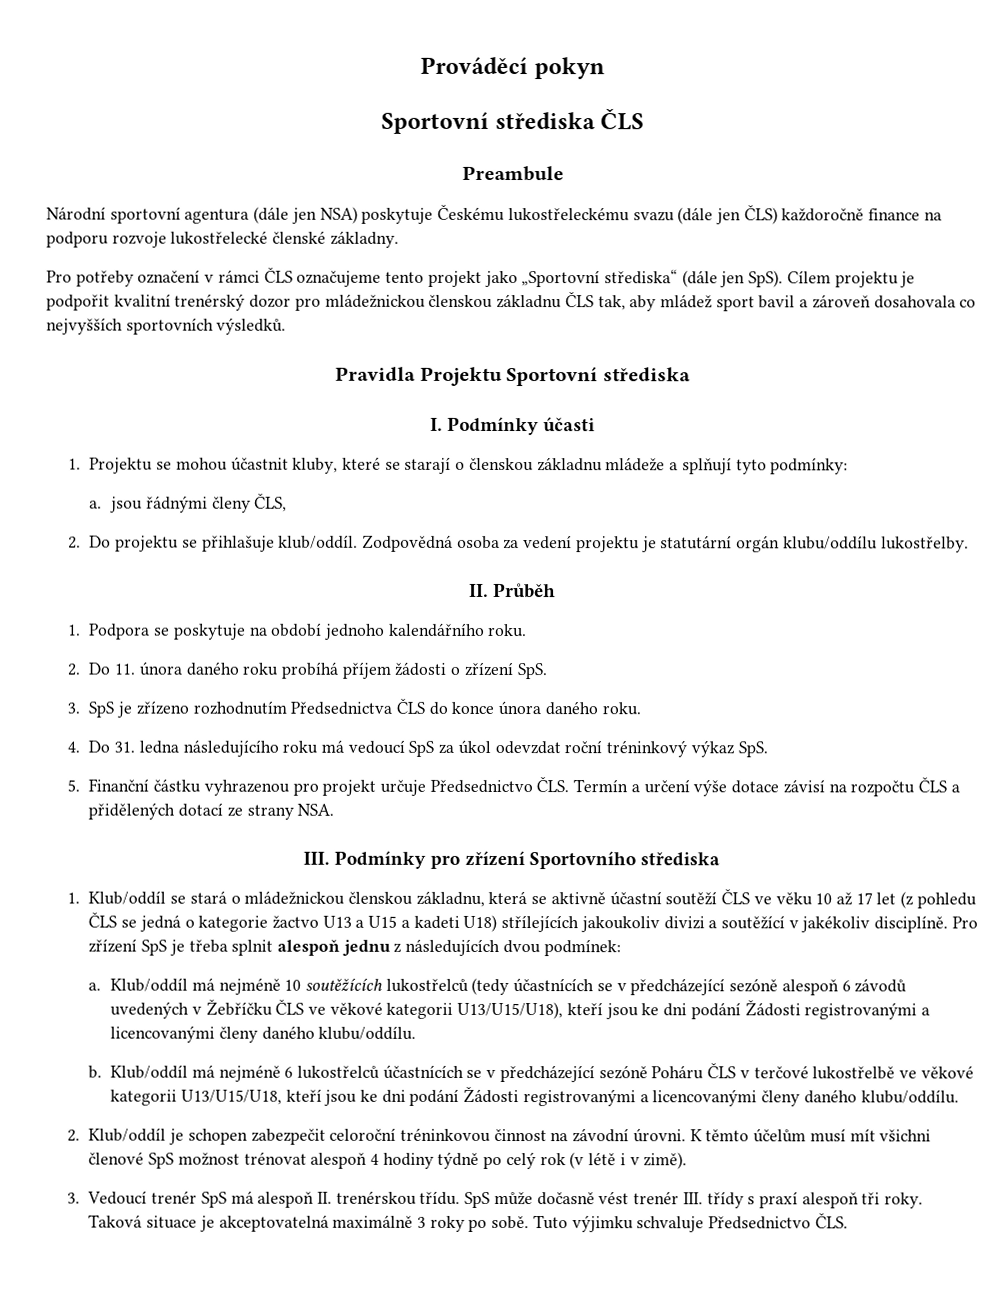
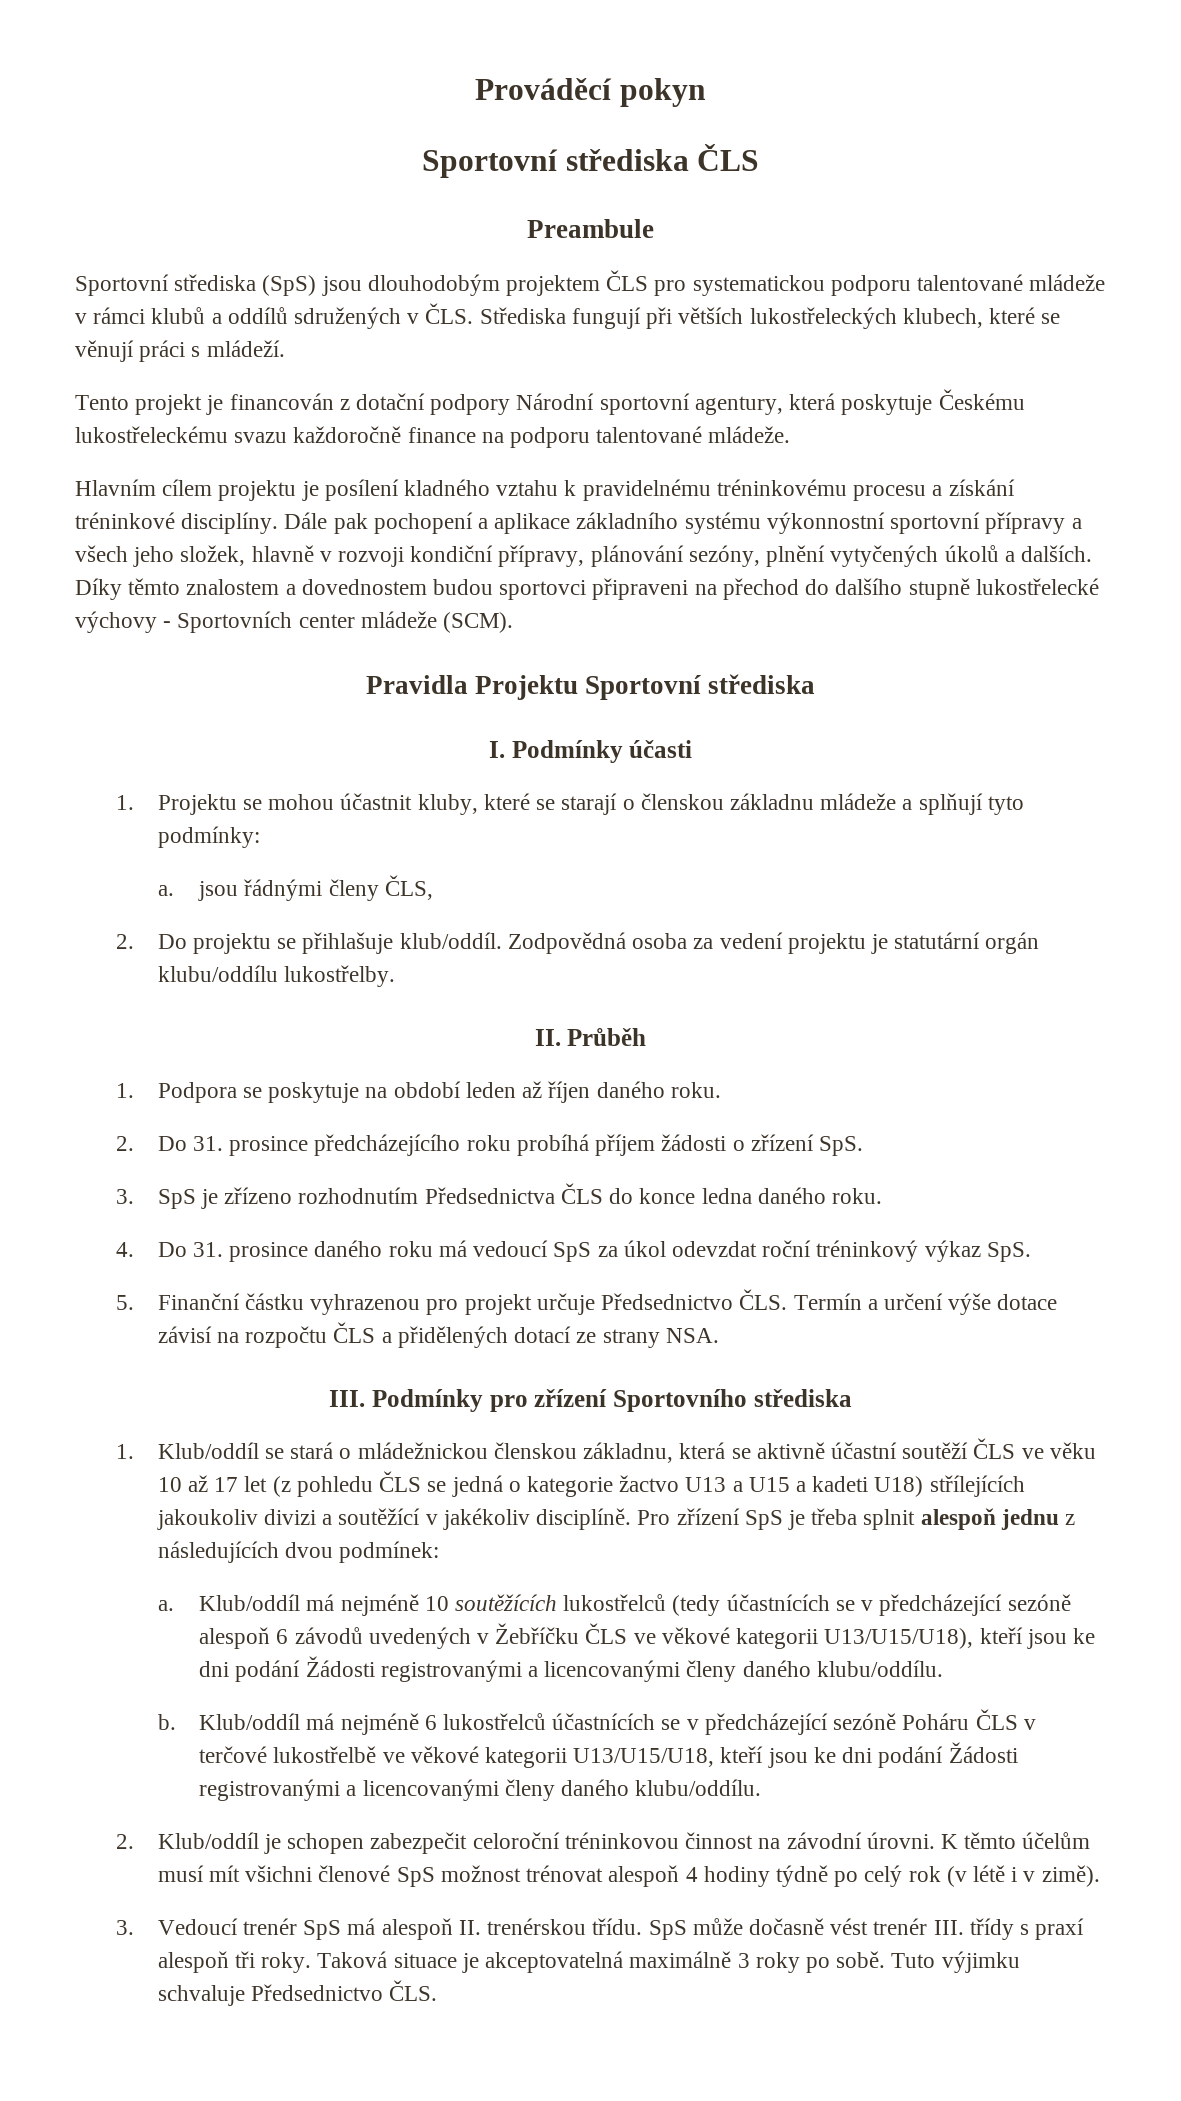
- Národní sportovní agentura (dále jen NSA) poskytuje Českému lukostřeleckému svazu (dále jen ČLS) každoročně finance na podporu rozvoje lukostřelecké členské základny.
- Pro potřeby označení v rámci ČLS označujeme tento projekt jako „Sportovní střediska“ (dále jen SpS). Cílem projektu je podpořit kvalitní trenérský dozor pro mládežnickou členskou základnu ČLS tak, aby mládež sport bavil a zároveň dosahovala co nejvyšších sportovních výsledků.
+ Sportovní střediska (SpS) jsou dlouhodobým projektem ČLS pro systematickou podporu talentované mládeže v rámci klubů a oddílů sdružených v ČLS. Střediska fungují při větších lukostřeleckých klubech, které se věnují práci s mládeží.
+ Tento projekt je financován z dotační podpory Národní sportovní agentury, která poskytuje Českému lukostřeleckému svazu každoročně finance na podporu talentované mládeže.
+ Hlavním cílem projektu je posílení kladného vztahu k pravidelnému tréninkovému procesu a získání tréninkové disciplíny. Dále pak pochopení a aplikace základního systému výkonnostní sportovní přípravy a všech jeho složek, hlavně v rozvoji kondiční přípravy, plánování sezóny, plnění vytyčených úkolů a dalších. Díky těmto znalostem a dovednostem budou sportovci připraveni na přechod do dalšího stupně lukostřelecké výchovy - Sportovních center mládeže (SCM).
- 1. Podpora se poskytuje na období jednoho kalendářního roku.
+ 1. Podpora se poskytuje na období leden až říjen daného roku.
- 2. Do 11. února daného roku probíhá příjem žádosti o zřízení SpS.
+ 2. Do 31. prosince předcházejícího roku probíhá příjem žádosti o zřízení SpS.
- 3. SpS je zřízeno rozhodnutím Předsednictva ČLS do konce února daného roku.
+ 3. SpS je zřízeno rozhodnutím Předsednictva ČLS do konce ledna daného roku.
- 4. Do 31. ledna následujícího roku má vedoucí SpS za úkol odevzdat roční tréninkový výkaz SpS.
+ 4. Do 31. prosince daného roku má vedoucí SpS za úkol odevzdat roční tréninkový výkaz SpS.

